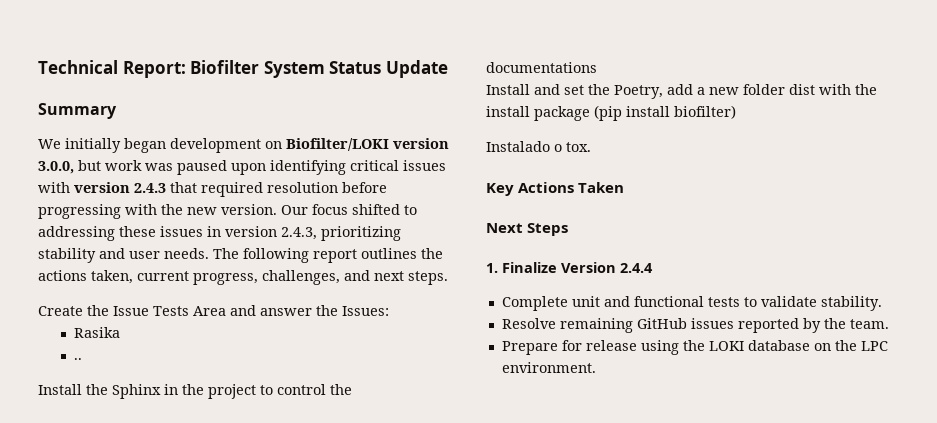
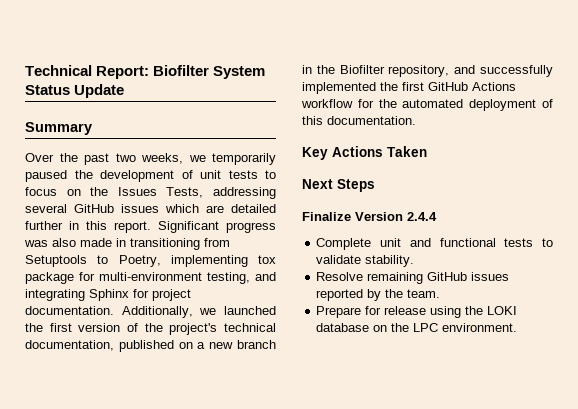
- We initially began development on Biofilter/LOKI version 3.0.0, but work was paused upon identifying critical issues with version 2.4.3 that required resolution before progressing with the new version. Our focus shifted to addressing these issues in version 2.4.3, prioritizing stability and user needs. The following report outlines the actions taken, current progress, challenges, and next steps.
- Create the Issue Tests Area and answer the Issues:
- Rasika
- ..
- Install the Sphinx in the project to control the documentations
- Install and set the Poetry, add a new folder dist with the install package (pip install biofilter)
- Instalado o tox.
+ Over the past two weeks, we temporarily paused the development of unit tests to focus on the Issues Tests, addressing several GitHub issues which are detailed further in this report. Significant progress was also made in transitioning from Setuptools to Poetry, implementing tox package for multi-environment testing, and integrating Sphinx for project documentation. Additionally, we launched the first version of the project's technical documentation, published on a new branch in the Biofilter repository, and successfully implemented the first GitHub Actions workflow for the automated deployment of this documentation.
- 1. Finalize Version 2.4.4
+ Finalize Version 2.4.4

